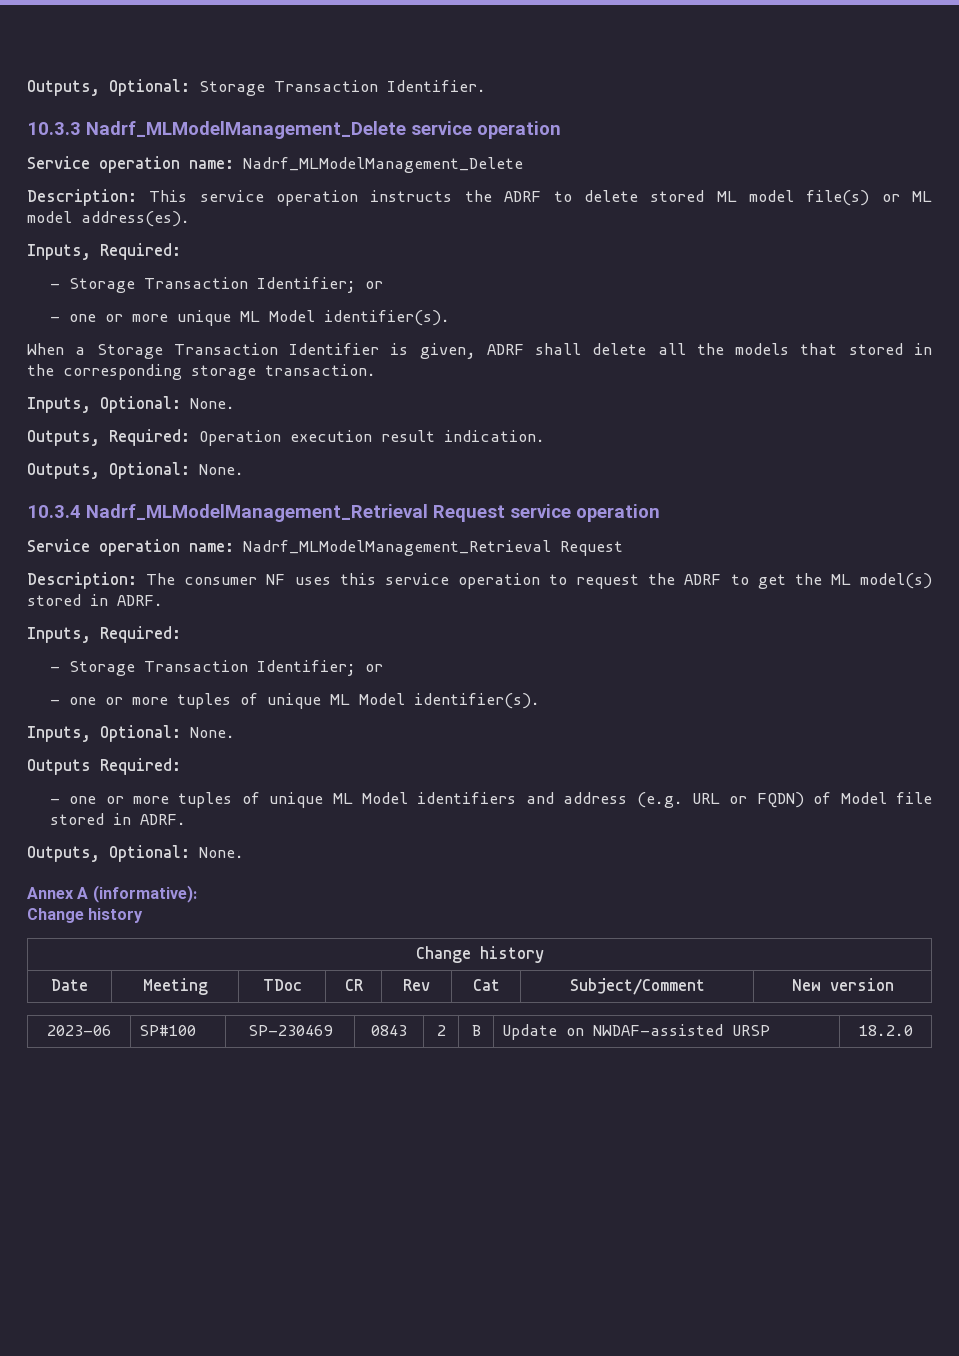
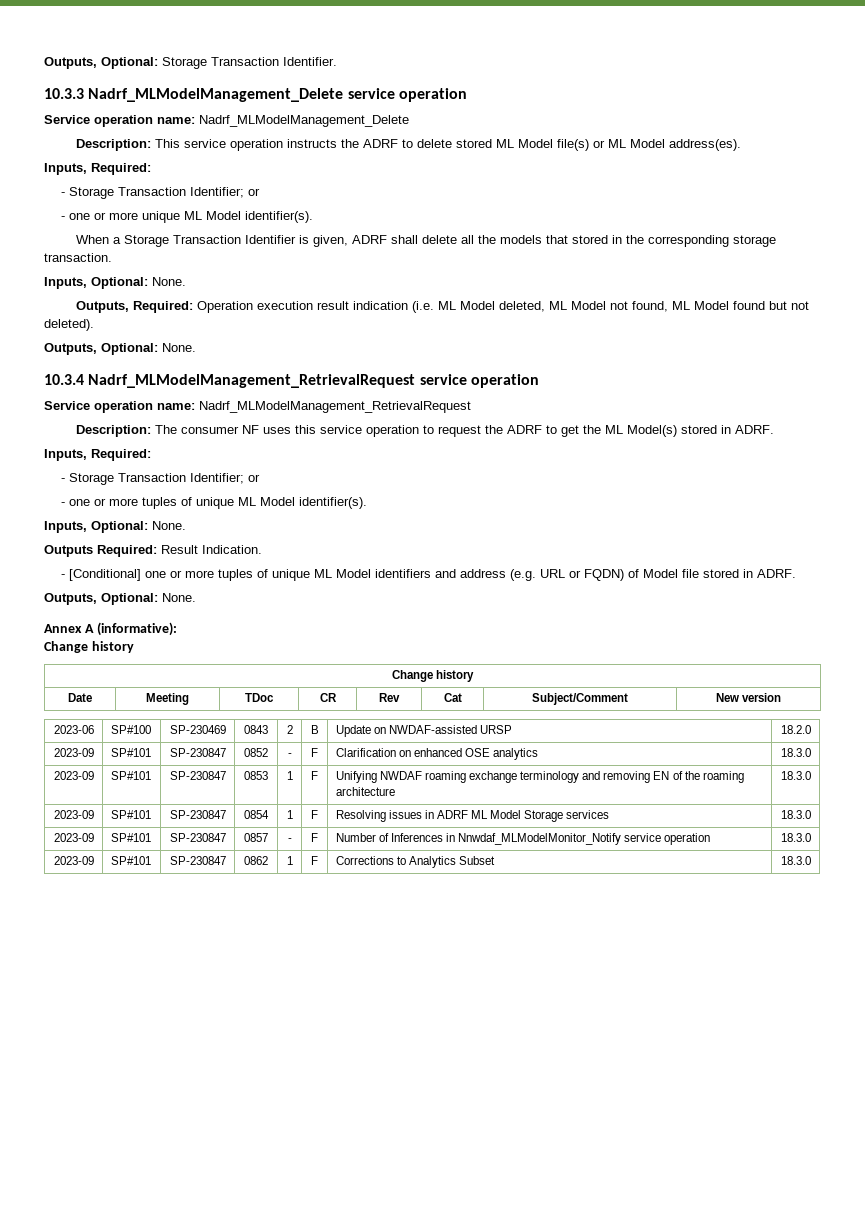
- Description: This service operation instructs the ADRF to delete stored ML model file(s) or ML model address(es).
+ Description: This service operation instructs the ADRF to delete stored ML Model file(s) or ML Model address(es).
- Outputs, Required: Operation execution result indication.
+ Outputs, Required: Operation execution result indication (i.e. ML Model deleted, ML Model not found, ML Model found but not deleted).
- 10.3.4 Nadrf_MLModelManagement_Retrieval Request service operation
- Service operation name: Nadrf_MLModelManagement_Retrieval Request
+ 10.3.4 Nadrf_MLModelManagement_RetrievalRequest service operation
+ Service operation name: Nadrf_MLModelManagement_RetrievalRequest
- Description: The consumer NF uses this service operation to request the ADRF to get the ML model(s) stored in ADRF.
+ Description: The consumer NF uses this service operation to request the ADRF to get the ML Model(s) stored in ADRF.
- Outputs Required:
- - one or more tuples of unique ML Model identifiers and address (e.g. URL or FQDN) of Model file stored in ADRF.
+ Outputs Required: Result Indication.
+ - [Conditional] one or more tuples of unique ML Model identifiers and address (e.g. URL or FQDN) of Model file stored in ADRF.
+ 2023-09 | SP#101 | SP-230847 | 0852 | - | F | Clarification on enhanced OSE analytics | 18.3.0
+ 2023-09 | SP#101 | SP-230847 | 0853 | 1 | F | Unifying NWDAF roaming exchange terminology and removing EN of the roaming architecture | 18.3.0
+ 2023-09 | SP#101 | SP-230847 | 0854 | 1 | F | Resolving issues in ADRF ML Model Storage services | 18.3.0
+ 2023-09 | SP#101 | SP-230847 | 0857 | - | F | Number of Inferences in Nnwdaf_MLModelMonitor_Notify service operation | 18.3.0
+ 2023-09 | SP#101 | SP-230847 | 0862 | 1 | F | Corrections to Analytics Subset | 18.3.0

